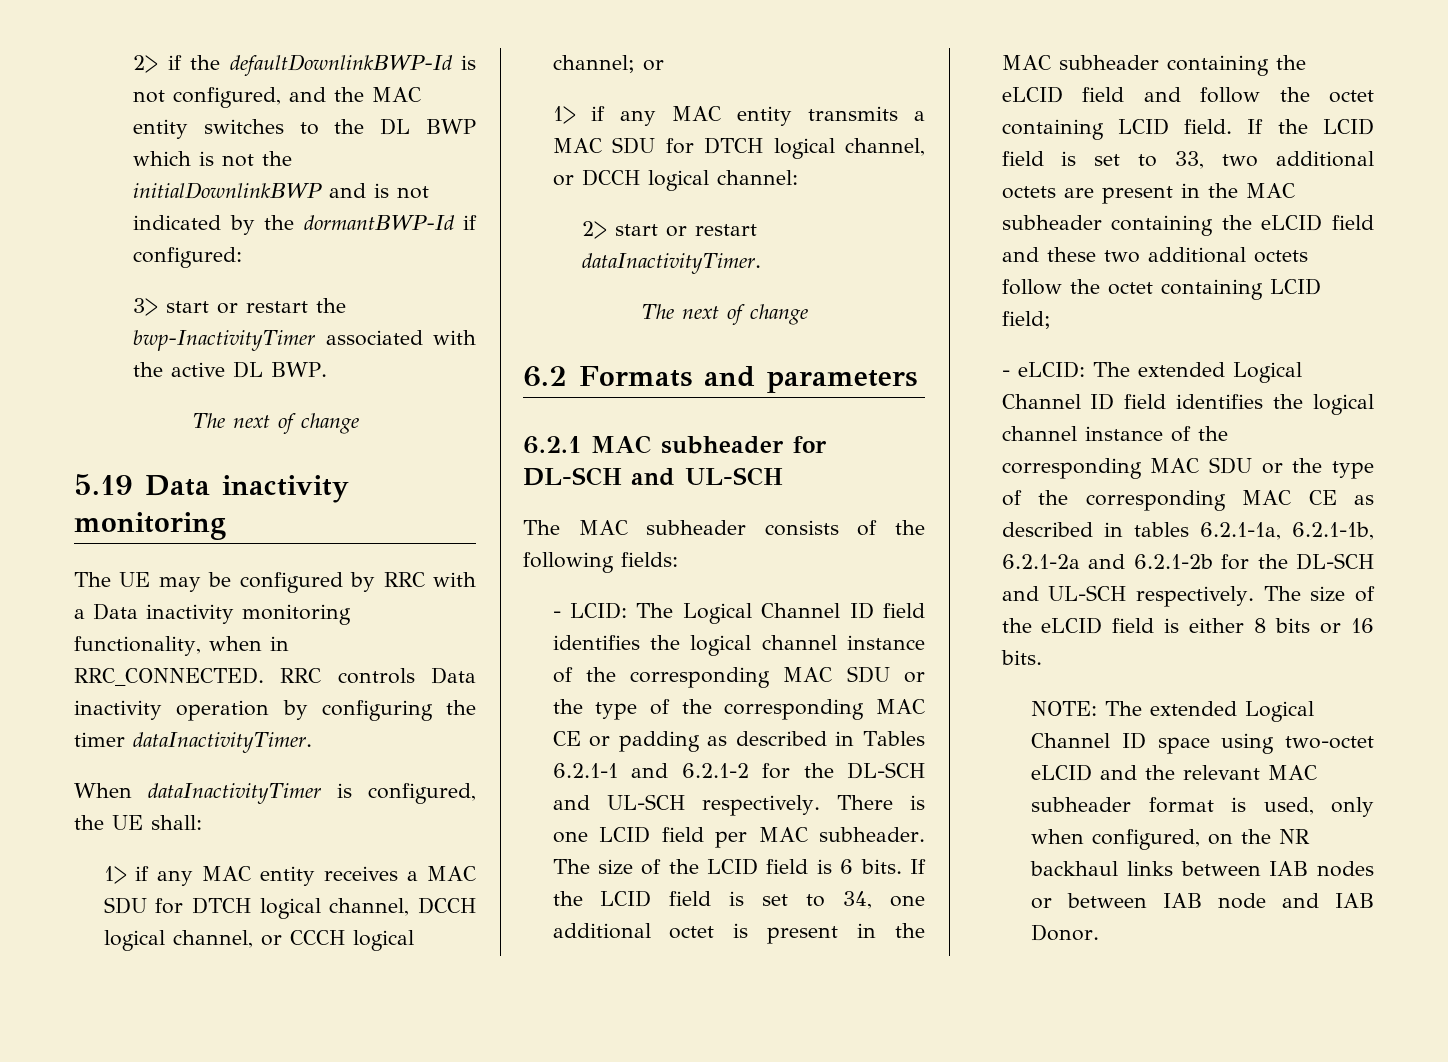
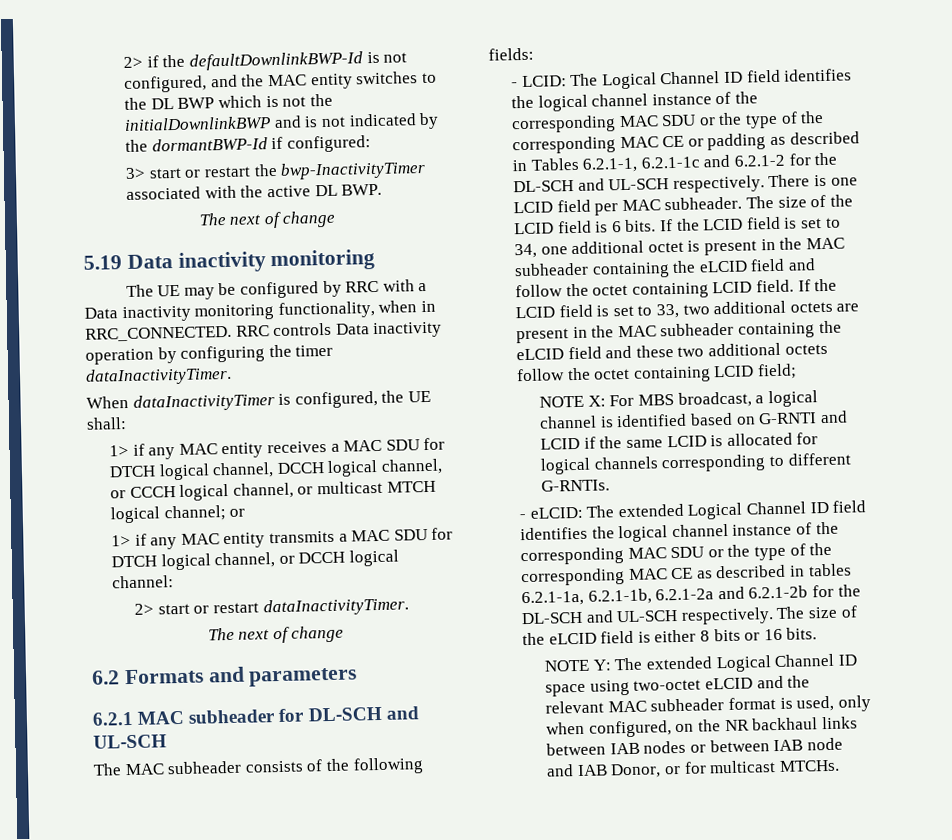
- 1> if any MAC entity receives a MAC SDU for DTCH logical channel, DCCH logical channel, or CCCH logical channel; or
+ 1> if any MAC entity receives a MAC SDU for DTCH logical channel, DCCH logical channel, or CCCH logical channel, or multicast MTCH logical channel; or
- - LCID: The Logical Channel ID field identifies the logical channel instance of the corresponding MAC SDU or the type of the corresponding MAC CE or padding as described in Tables 6.2.1-1 and 6.2.1-2 for the DL-SCH and UL-SCH respectively.
+ - LCID: The Logical Channel ID field identifies the logical channel instance of the corresponding MAC SDU or the type of the corresponding MAC CE or padding as described in Tables 6.2.1-1, 6.2.1-1c and 6.2.1-2 for the DL-SCH and UL-SCH respectively.
+ NOTE X: For MBS broadcast, a logical channel is identified based on G-RNTI and LCID if the same LCID is allocated for logical channels corresponding to different G-RNTIs.
- NOTE: The extended Logical Channel ID space using two-octet eLCID and the relevant MAC subheader format is used, only when configured, on the NR backhaul links between IAB nodes or between IAB node and IAB Donor.
+ NOTE Y: The extended Logical Channel ID space using two-octet eLCID and the relevant MAC subheader format is used, only when configured, on the NR backhaul links between IAB nodes or between IAB node and IAB Donor, or for multicast MTCHs.

